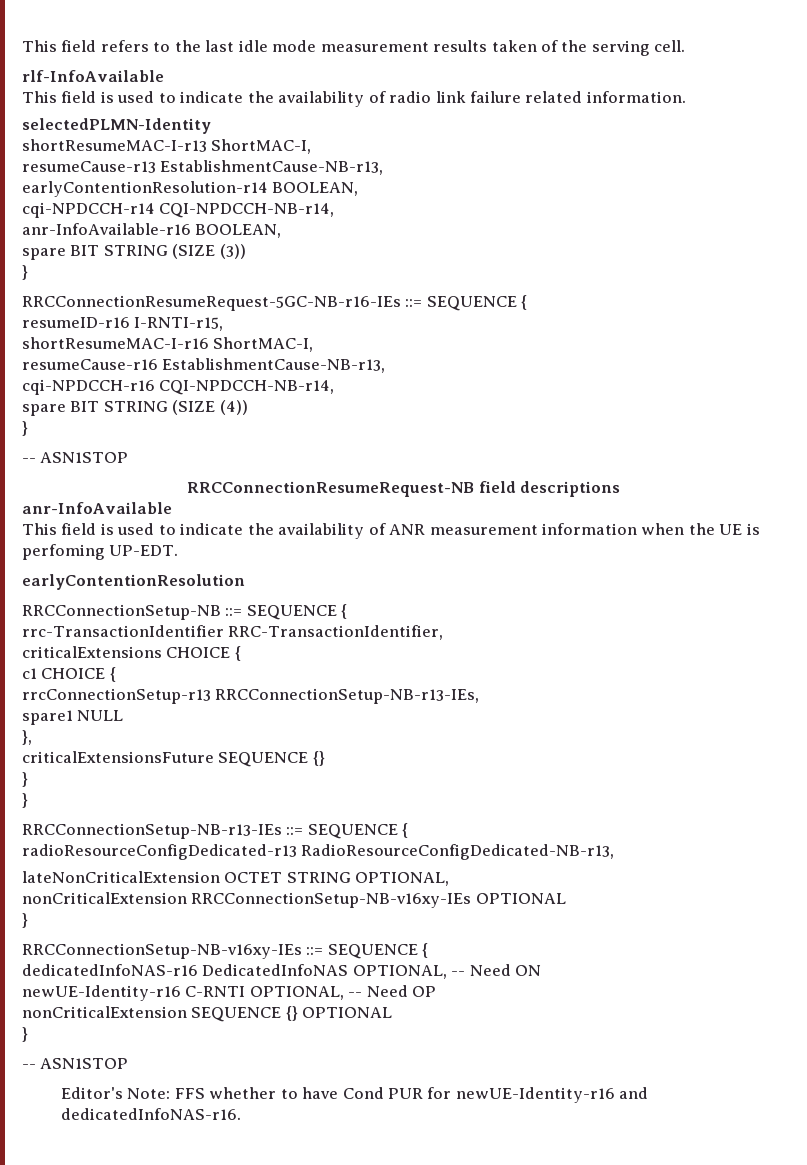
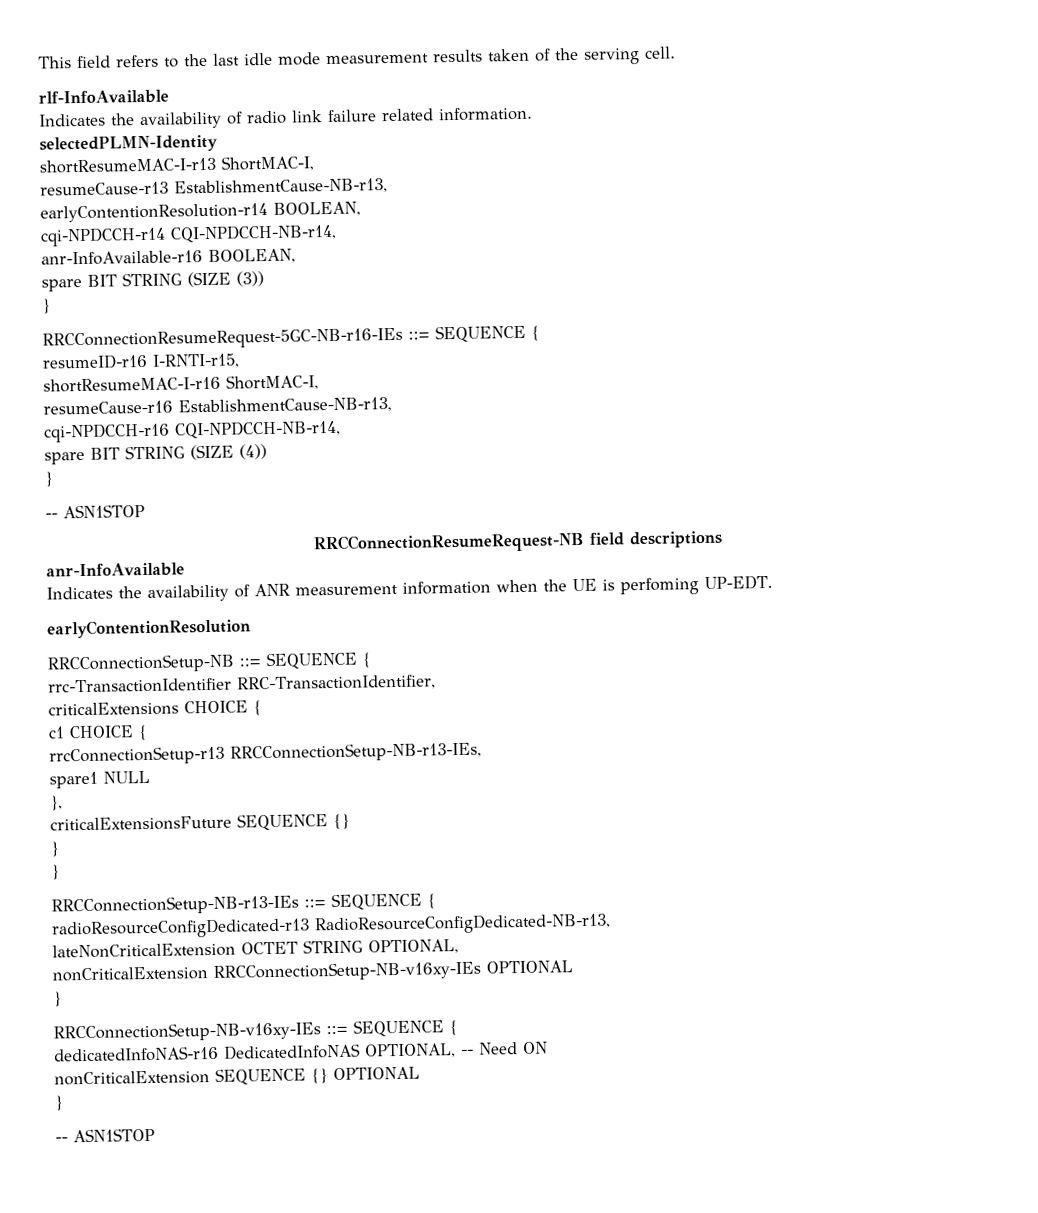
- This field is used to indicate the availability of radio link failure related information.
+ Indicates the availability of radio link failure related information.
- This field is used to indicate the availability of ANR measurement information when the UE is perfoming UP-EDT.
+ Indicates the availability of ANR measurement information when the UE is perfoming UP-EDT.
- newUE-Identity-r16 C-RNTI OPTIONAL, -- Need OP
- Editor's Note: FFS whether to have Cond PUR for newUE-Identity-r16 and dedicatedInfoNAS-r16.

